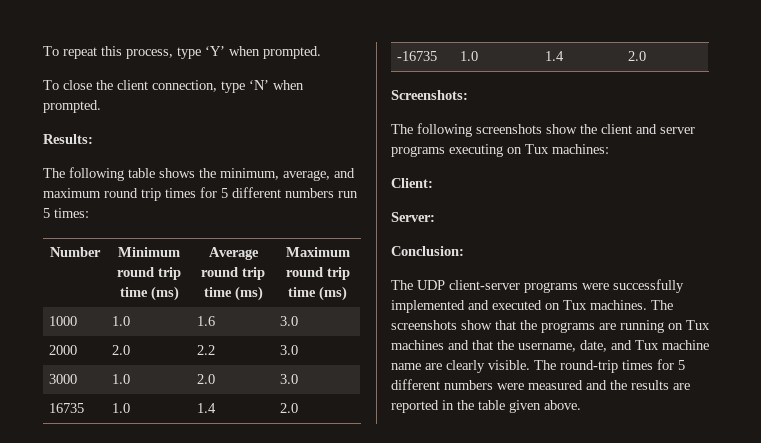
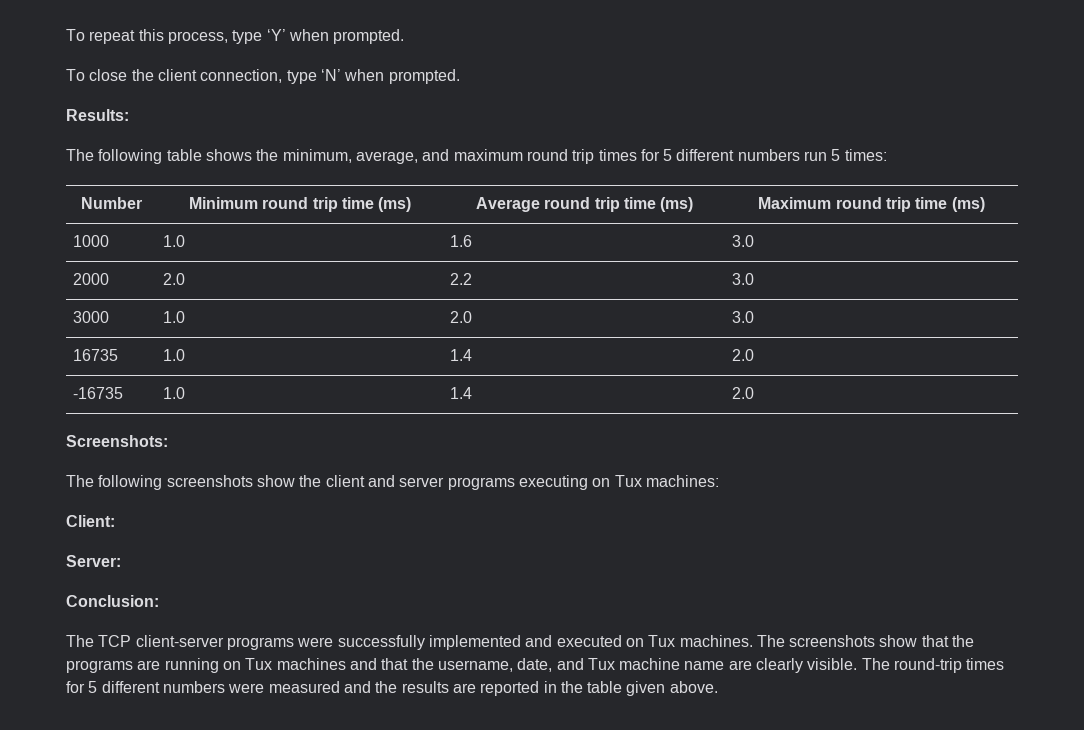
- The UDP client-server programs were successfully implemented and executed on Tux machines.
+ The TCP client-server programs were successfully implemented and executed on Tux machines.

